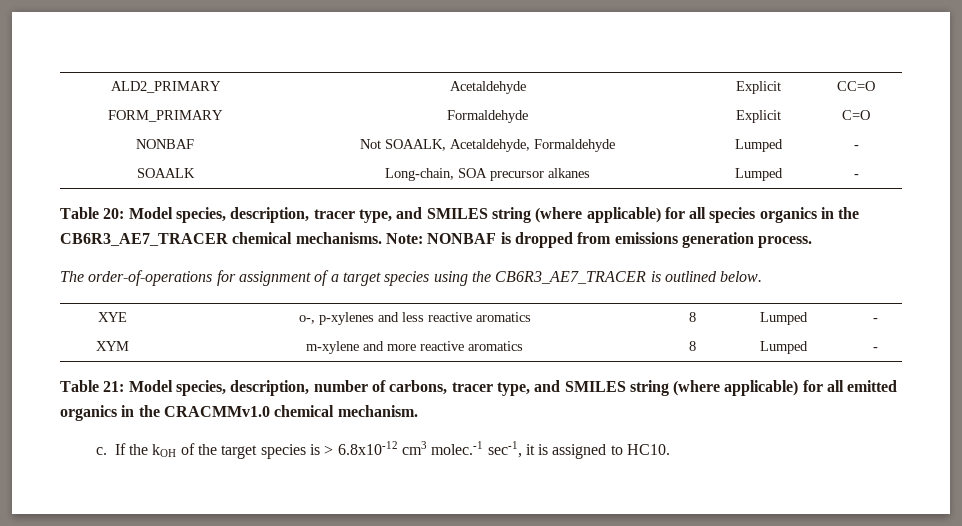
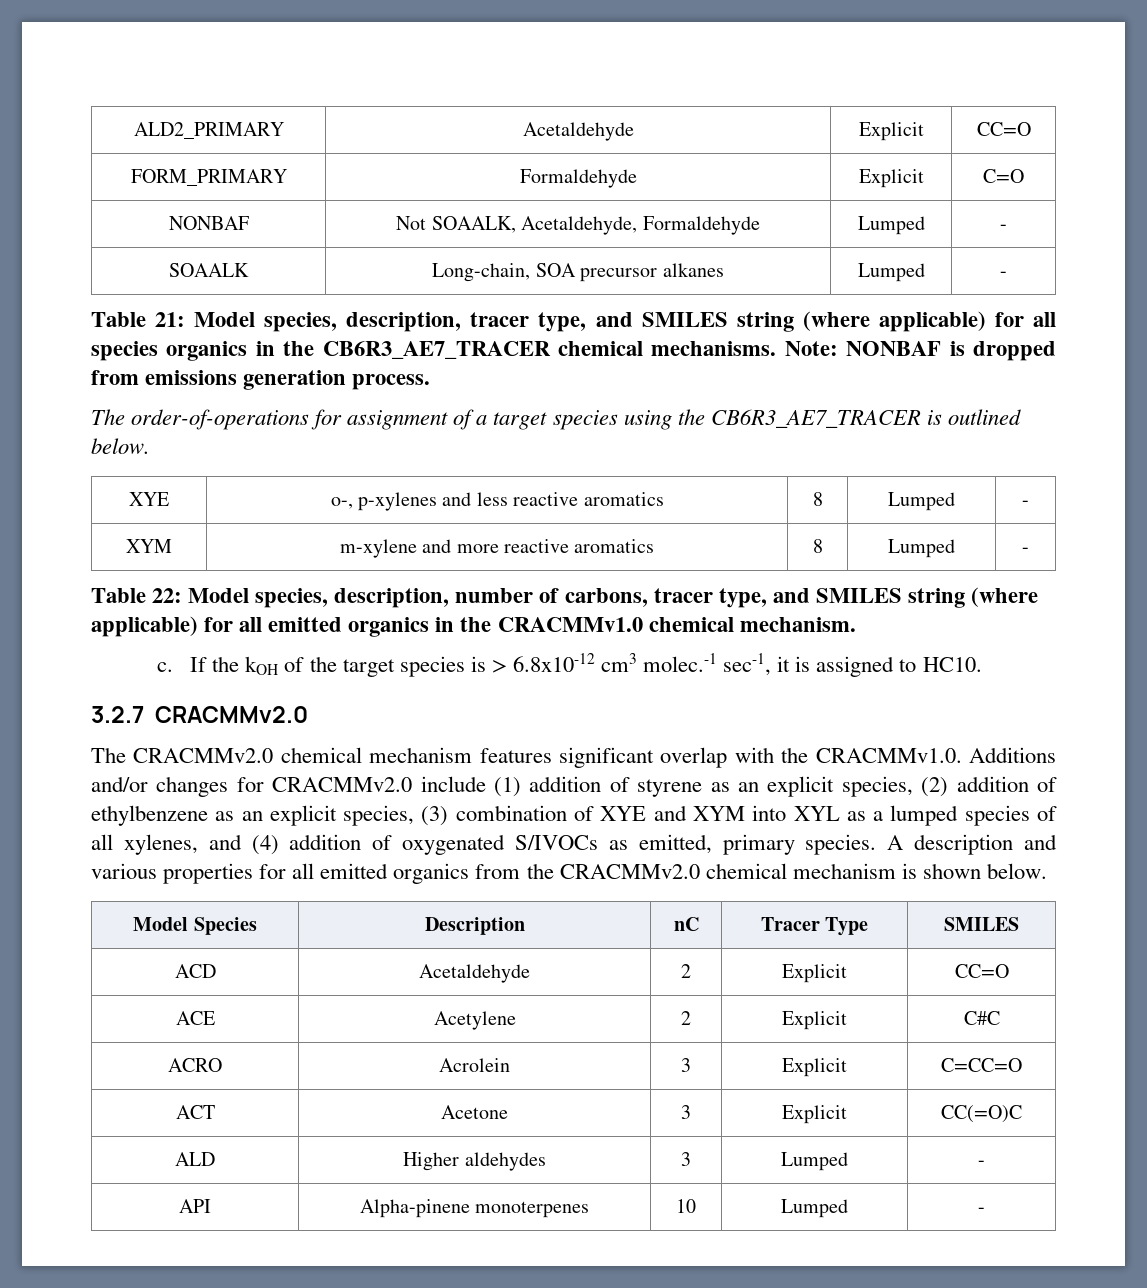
- Table 20: Model species, description, tracer type, and SMILES string (where applicable) for all species organics in the CB6R3_AE7_TRACER chemical mechanisms.
+ Table 21: Model species, description, tracer type, and SMILES string (where applicable) for all species organics in the CB6R3_AE7_TRACER chemical mechanisms.
- Table 21: Model species, description, number of carbons, tracer type, and SMILES string (where applicable) for all emitted organics in the CRACMMv1.0 chemical mechanism.
+ Table 22: Model species, description, number of carbons, tracer type, and SMILES string (where applicable) for all emitted organics in the CRACMMv1.0 chemical mechanism.
+ 3.2.7 CRACMMv2.0
+ The CRACMMv2.0 chemical mechanism features significant overlap with the CRACMMv1.0. Additions and/or changes for CRACMMv2.0 include (1) addition of styrene as an explicit species, (2) addition of ethylbenzene as an explicit species, (3) combination of XYE and XYM into XYL as a lumped species of all xylenes, and (4) addition of oxygenated S/IVOCs as emitted, primary species. A description and various properties for all emitted organics from the CRACMMv2.0 chemical mechanism is shown below.
+ Model Species | Description | nC | Tracer Type | SMILES
+ ACD | Acetaldehyde | 2 | Explicit | CC=O
+ ACE | Acetylene | 2 | Explicit | C#C
+ ACRO | Acrolein | 3 | Explicit | C=CC=O
+ ACT | Acetone | 3 | Explicit | CC(=O)C
+ ALD | Higher aldehydes | 3 | Lumped | -
+ API | Alpha-pinene monoterpenes | 10 | Lumped | -

